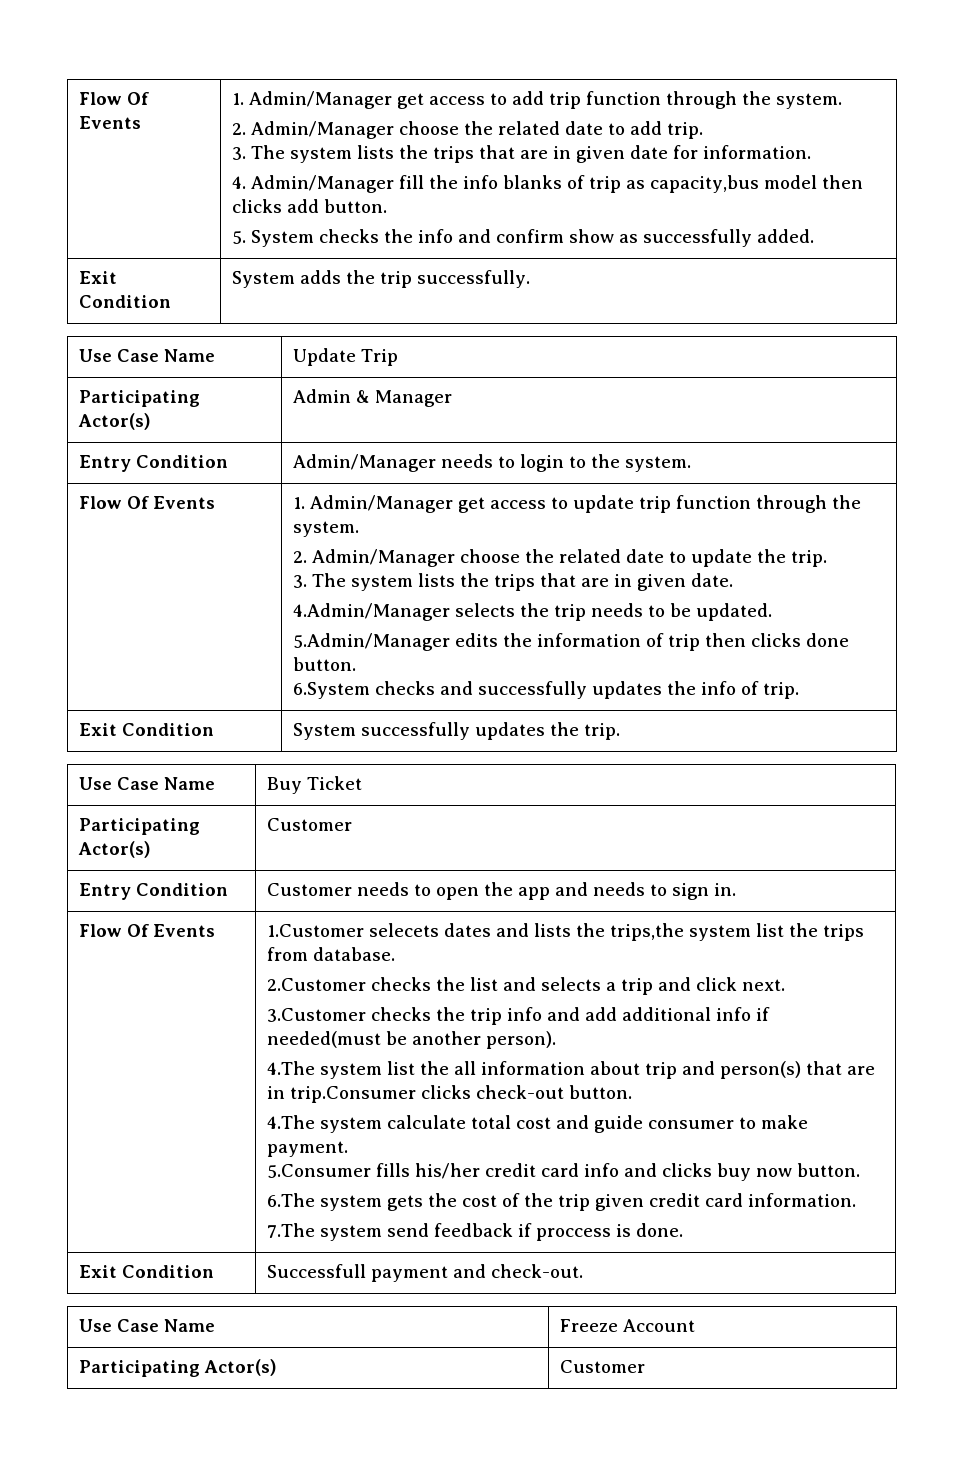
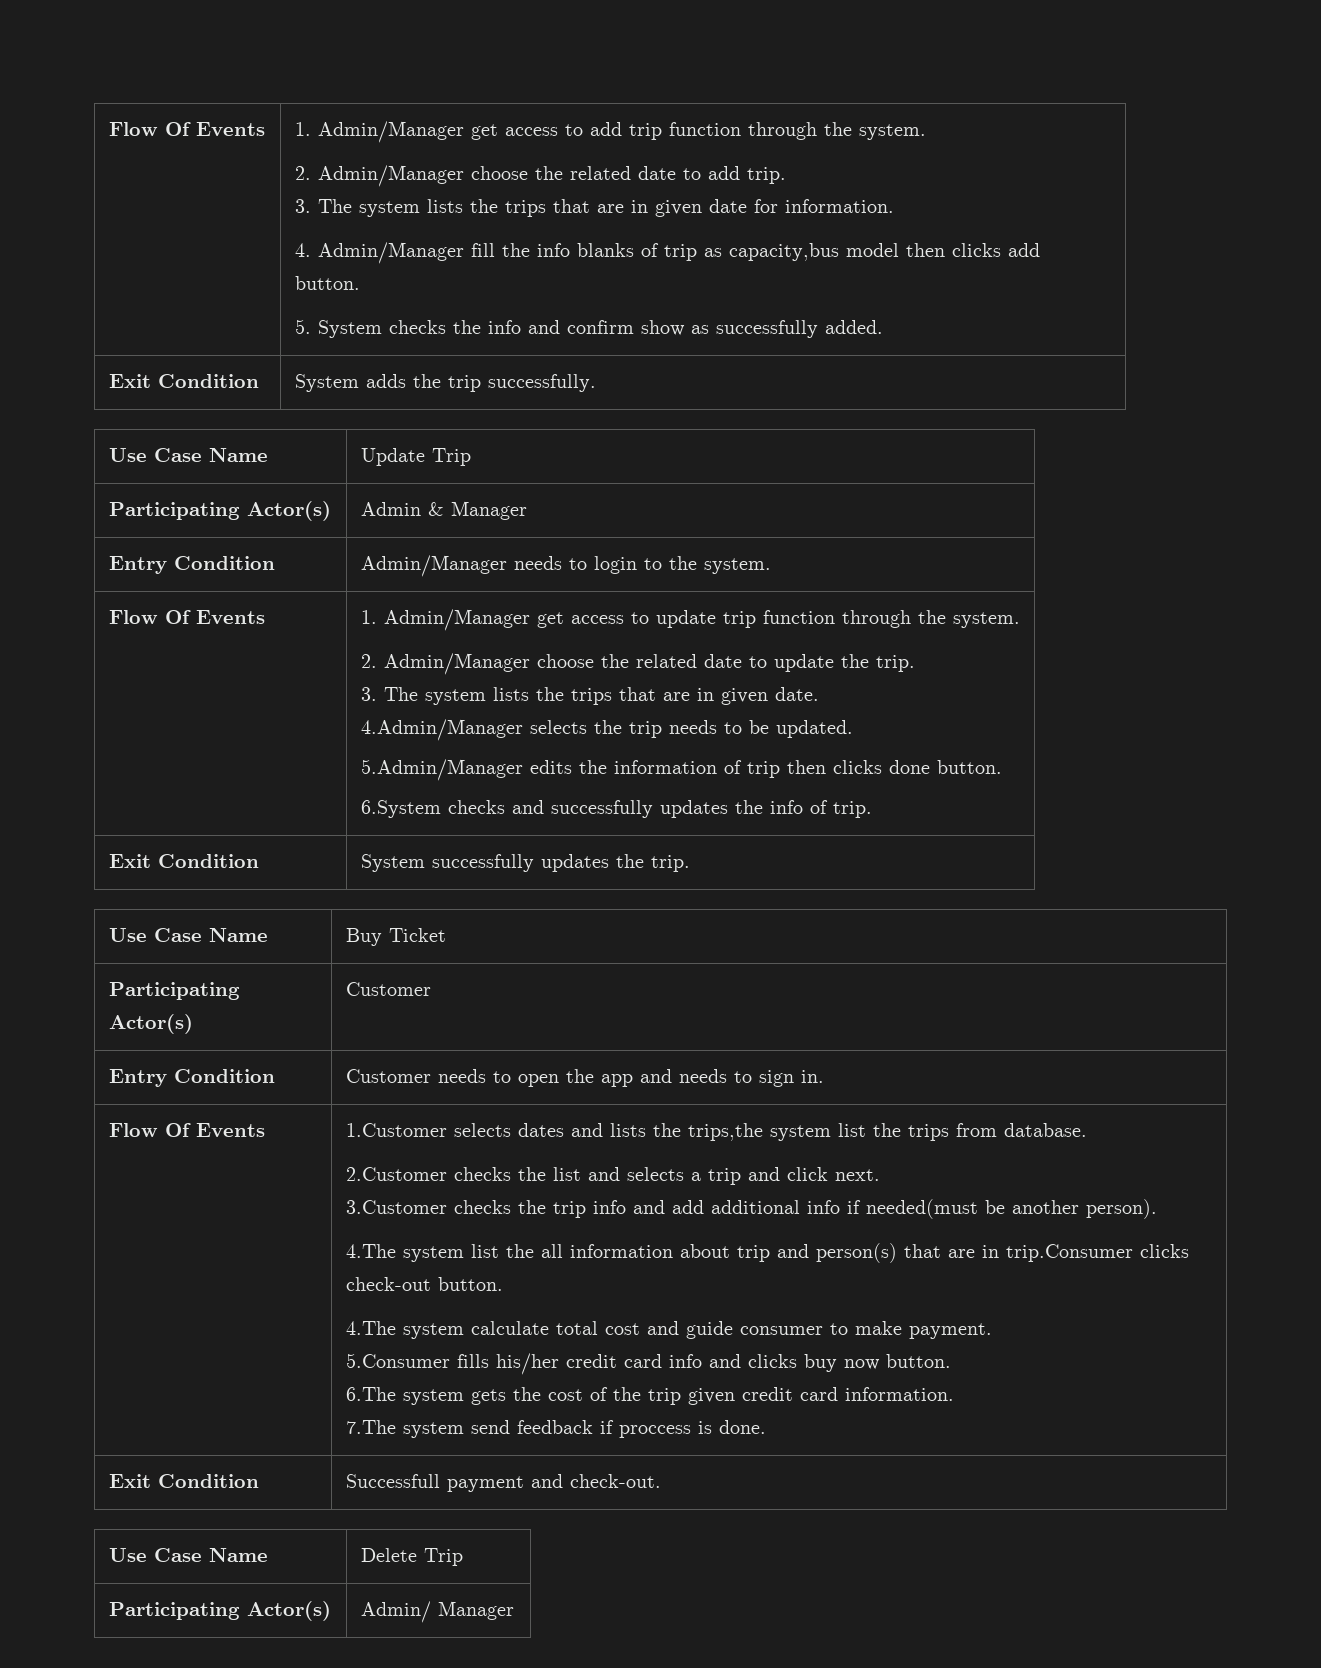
- 1.Customer selecets dates and lists the trips,the system list the trips from database.
+ 1.Customer selects dates and lists the trips,the system list the trips from database.
- Use Case Name | Freeze Account
- Participating Actor(s) | Customer
+ Use Case Name | Delete Trip
+ Participating Actor(s) | Admin/ Manager

